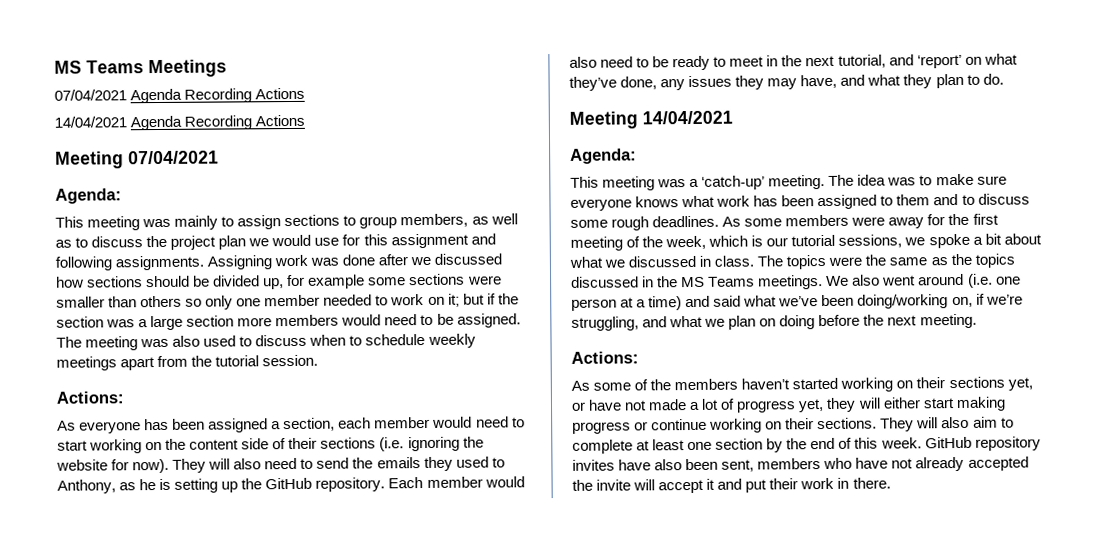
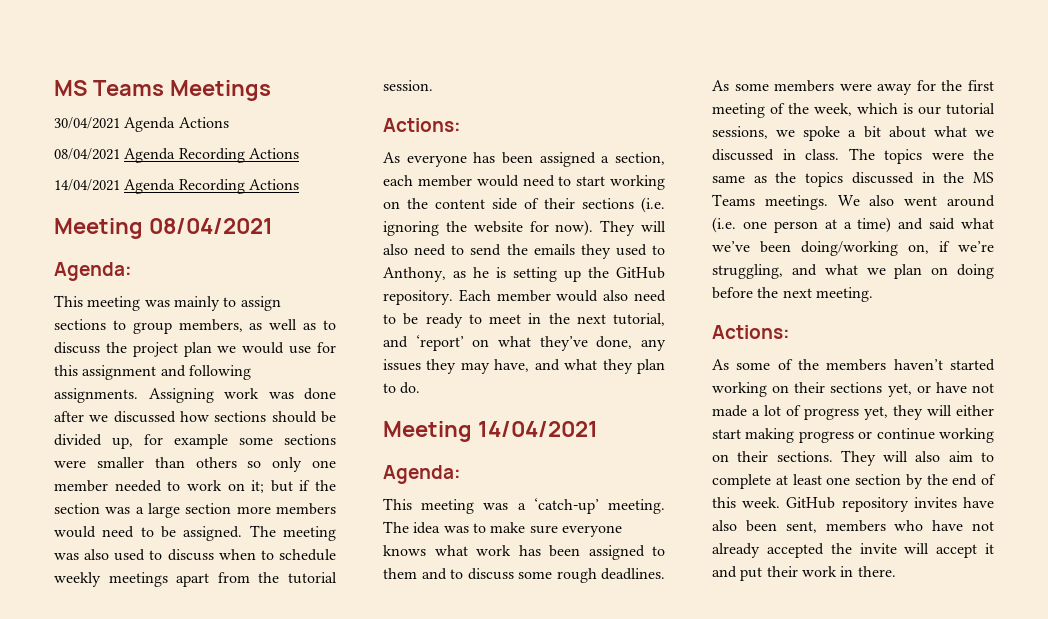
- 07/04/2021 Agenda Recording Actions
+ 30/04/2021 Agenda Actions
+ 08/04/2021 Agenda Recording Actions
- Meeting 07/04/2021
+ Meeting 08/04/2021

